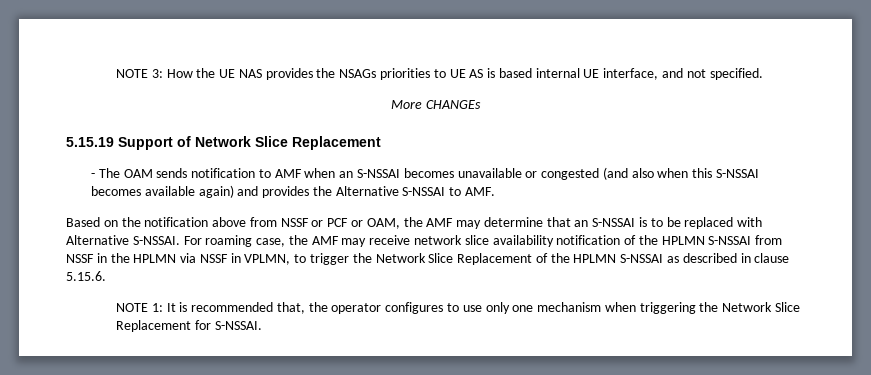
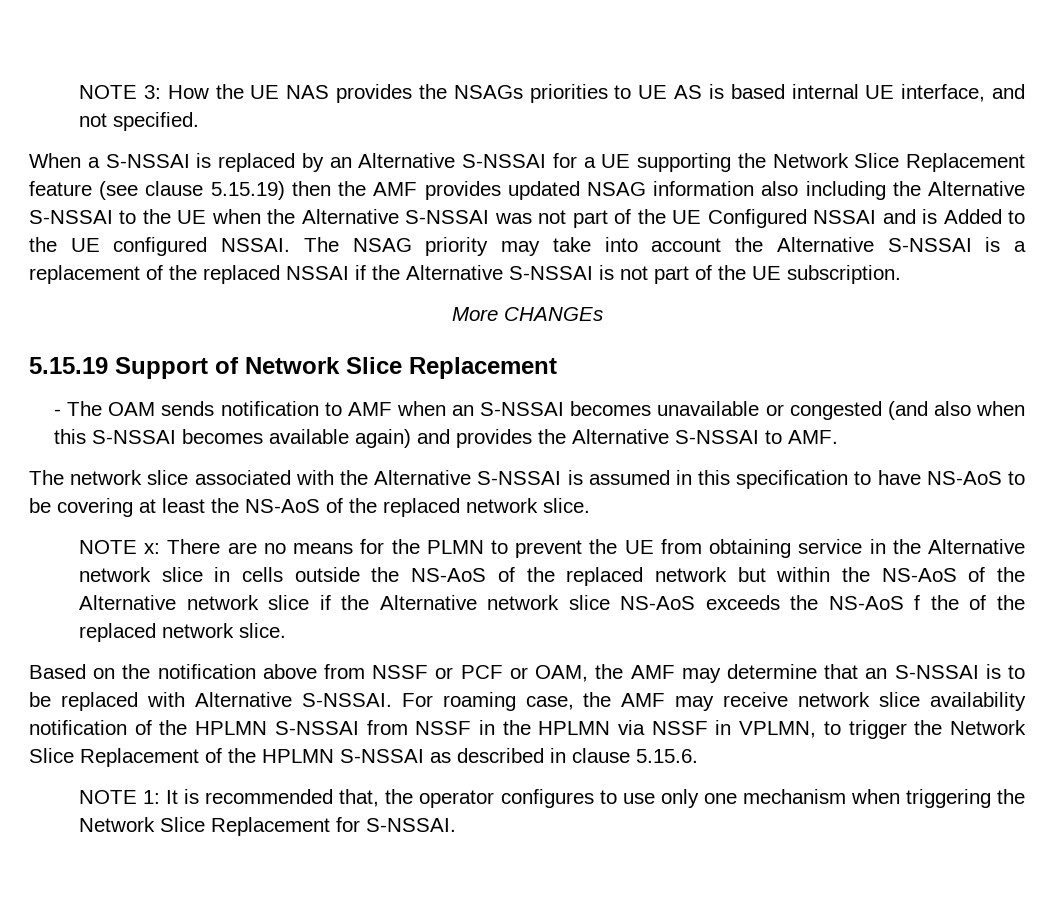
+ When a S-NSSAI is replaced by an Alternative S-NSSAI for a UE supporting the Network Slice Replacement feature (see clause 5.15.19) then the AMF provides updated NSAG information also including the Alternative S-NSSAI to the UE when the Alternative S-NSSAI was not part of the UE Configured NSSAI and is Added to the UE configured NSSAI. The NSAG priority may take into account the Alternative S-NSSAI is a replacement of the replaced NSSAI if the Alternative S-NSSAI is not part of the UE subscription.
+ The network slice associated with the Alternative S-NSSAI is assumed in this specification to have NS-AoS to be covering at least the NS-AoS of the replaced network slice.
+ NOTE x: There are no means for the PLMN to prevent the UE from obtaining service in the Alternative network slice in cells outside the NS-AoS of the replaced network but within the NS-AoS of the Alternative network slice if the Alternative network slice NS-AoS exceeds the NS-AoS f the of the replaced network slice.

